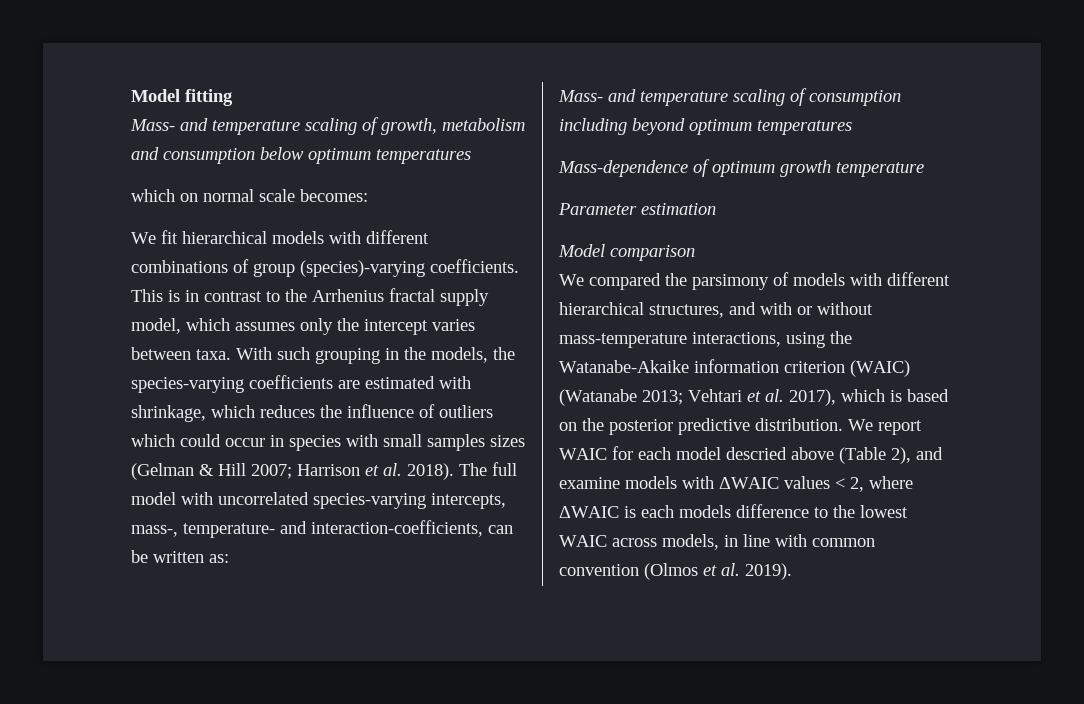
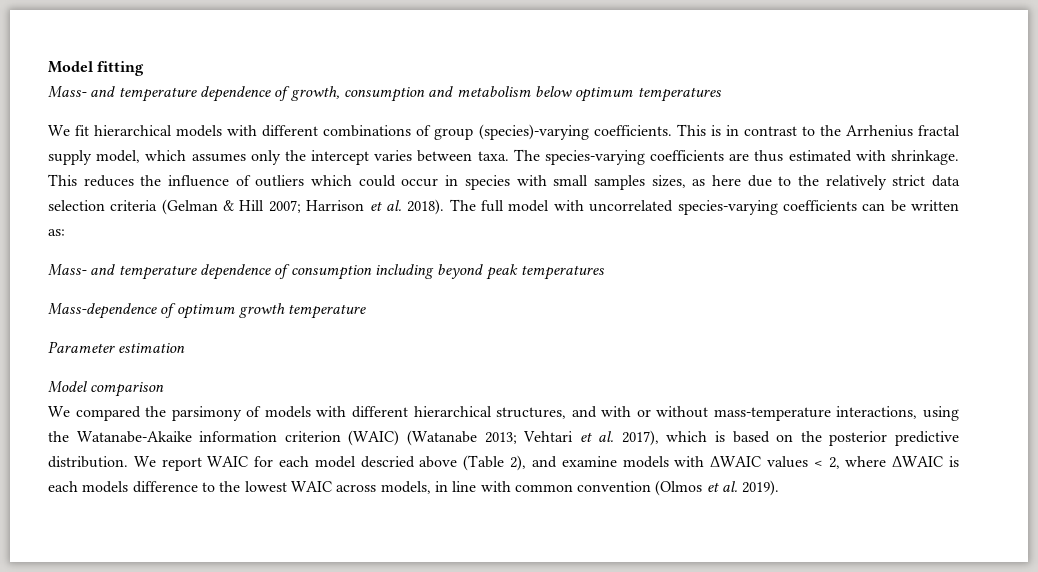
- Mass- and temperature scaling of growth, metabolism and consumption below optimum temperatures
+ Mass- and temperature dependence of growth, consumption and metabolism below optimum temperatures
- which on normal scale becomes:
- With such grouping in the models, the species-varying coefficients are estimated with shrinkage, which reduces the influence of outliers which could occur in species with small samples sizes (Gelman & Hill 2007; Harrison et al. 2018).
+ The species-varying coefficients are thus estimated with shrinkage. This reduces the influence of outliers which could occur in species with small samples sizes, as here due to the relatively strict data selection criteria (Gelman & Hill 2007; Harrison et al. 2018).
- The full model with uncorrelated species-varying intercepts, mass-, temperature- and interaction-coefficients, can be written as:
+ The full model with uncorrelated species-varying coefficients can be written as:
- Mass- and temperature scaling of consumption including beyond optimum temperatures
+ Mass- and temperature dependence of consumption including beyond peak temperatures

